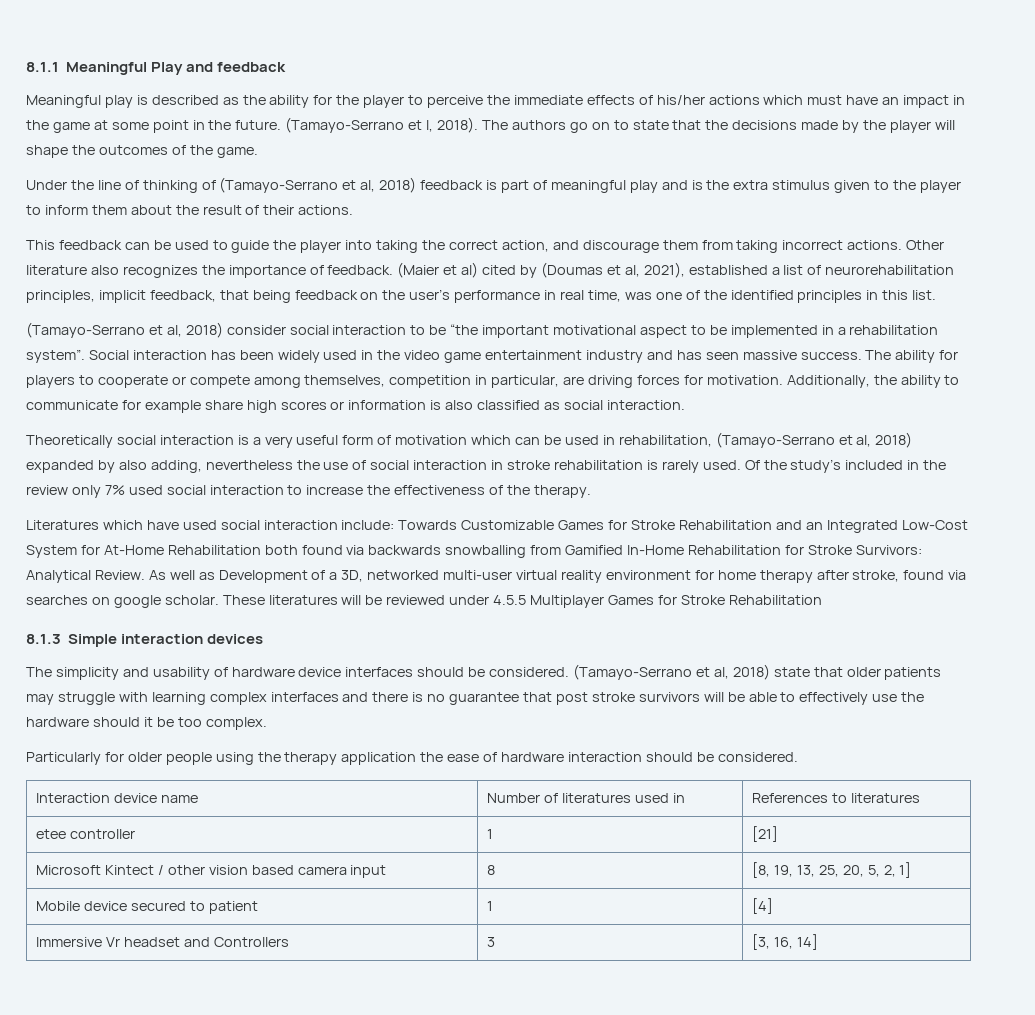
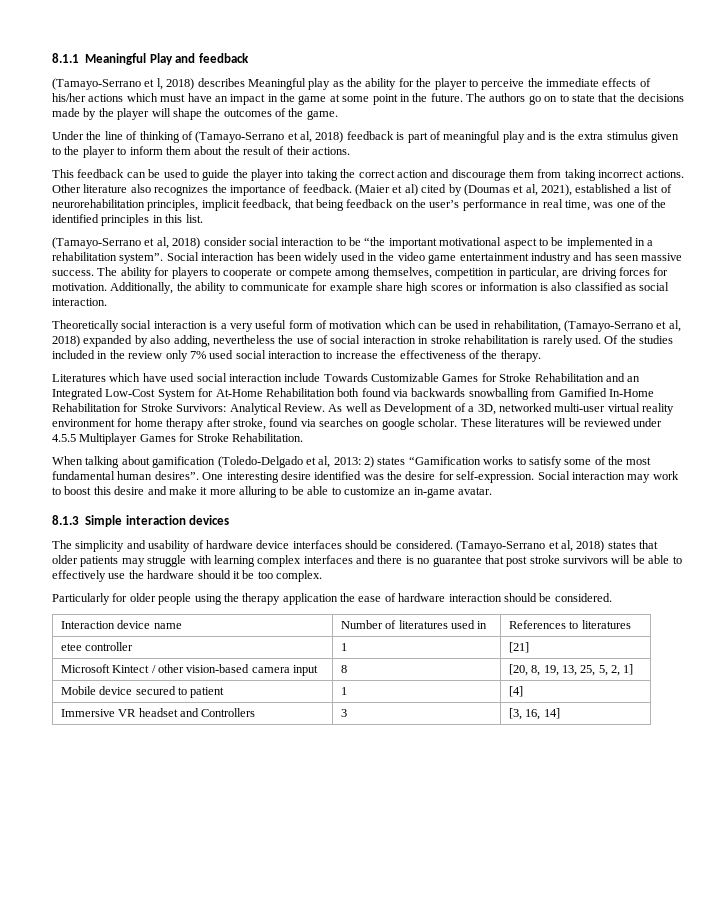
- Meaningful play is described as the ability for the player to perceive the immediate effects of his/her actions which must have an impact in the game at some point in the future.
+ (Tamayo-Serrano et l, 2018) describes Meaningful play as the ability for the player to perceive the immediate effects of his/her actions which must have an impact in the game at some point in the future.
- (Tamayo-Serrano et l, 2018).
- This feedback can be used to guide the player into taking the correct action, and discourage them from taking incorrect actions.
+ This feedback can be used to guide the player into taking the correct action and discourage them from taking incorrect actions.
- Of the study’s included in the review only 7% used social interaction to increase the effectiveness of the therapy.
+ Of the studies included in the review only 7% used social interaction to increase the effectiveness of the therapy.
- Literatures which have used social interaction include: Towards Customizable Games for Stroke Rehabilitation and an Integrated Low-Cost System for At-Home Rehabilitation both found via backwards snowballing from Gamified In-Home Rehabilitation for Stroke Survivors: Analytical Review.
+ Literatures which have used social interaction include Towards Customizable Games for Stroke Rehabilitation and an Integrated Low-Cost System for At-Home Rehabilitation both found via backwards snowballing from Gamified In-Home Rehabilitation for Stroke Survivors: Analytical Review.
- These literatures will be reviewed under 4.5.5 Multiplayer Games for Stroke Rehabilitation
+ These literatures will be reviewed under 4.5.5 Multiplayer Games for Stroke Rehabilitation.
+ When talking about gamification (Toledo-Delgado et al, 2013: 2) states “Gamification works to satisfy some of the most fundamental human desires”. One interesting desire identified was the desire for self-expression. Social interaction may work to boost this desire and make it more alluring to be able to customize an in-game avatar.
- (Tamayo-Serrano et al, 2018) state that older patients may struggle with learning complex interfaces and there is no guarantee that post stroke survivors will be able to effectively use the hardware should it be too complex.
+ (Tamayo-Serrano et al, 2018) states that older patients may struggle with learning complex interfaces and there is no guarantee that post stroke survivors will be able to effectively use the hardware should it be too complex.
- Microsoft Kintect / other vision based camera input | 8 | [8, 19, 13, 25, 20, 5, 2, 1]
+ Microsoft Kintect / other vision-based camera input | 8 | [20, 8, 19, 13, 25, 5, 2, 1]
- Immersive Vr headset and Controllers | 3 | [3, 16, 14]
+ Immersive VR headset and Controllers | 3 | [3, 16, 14]

